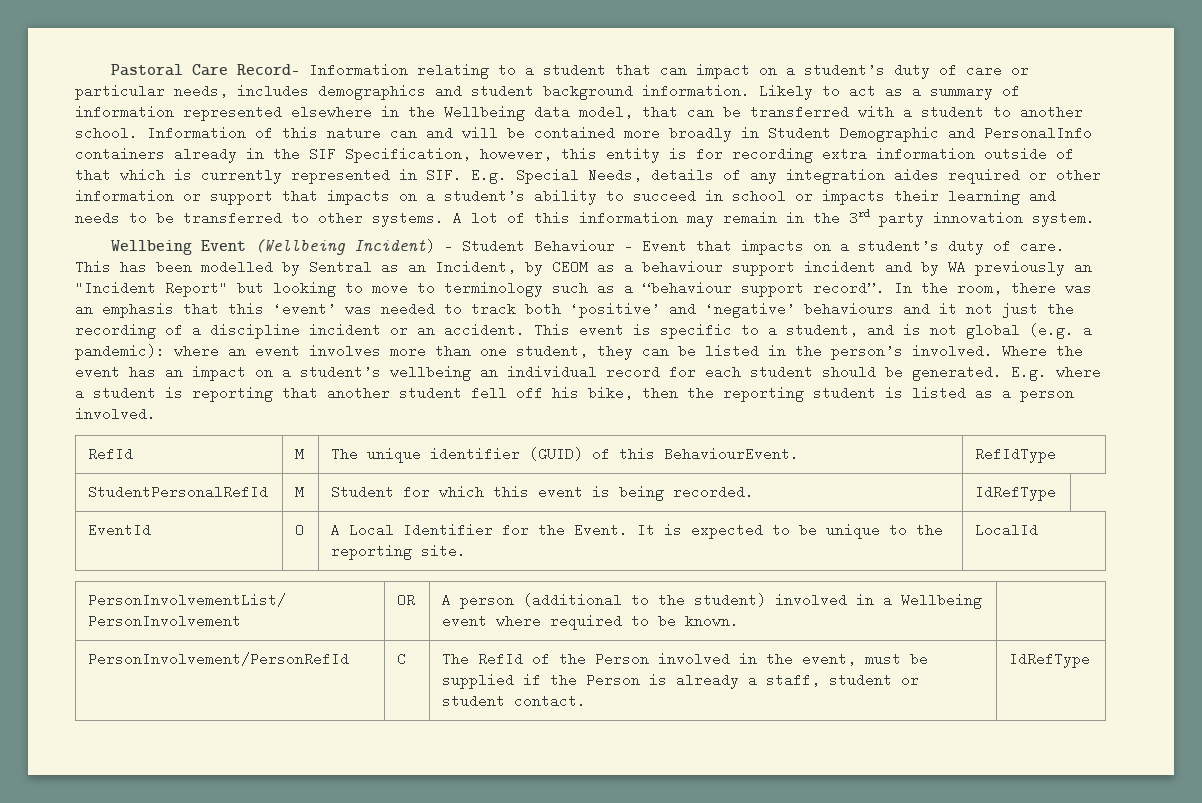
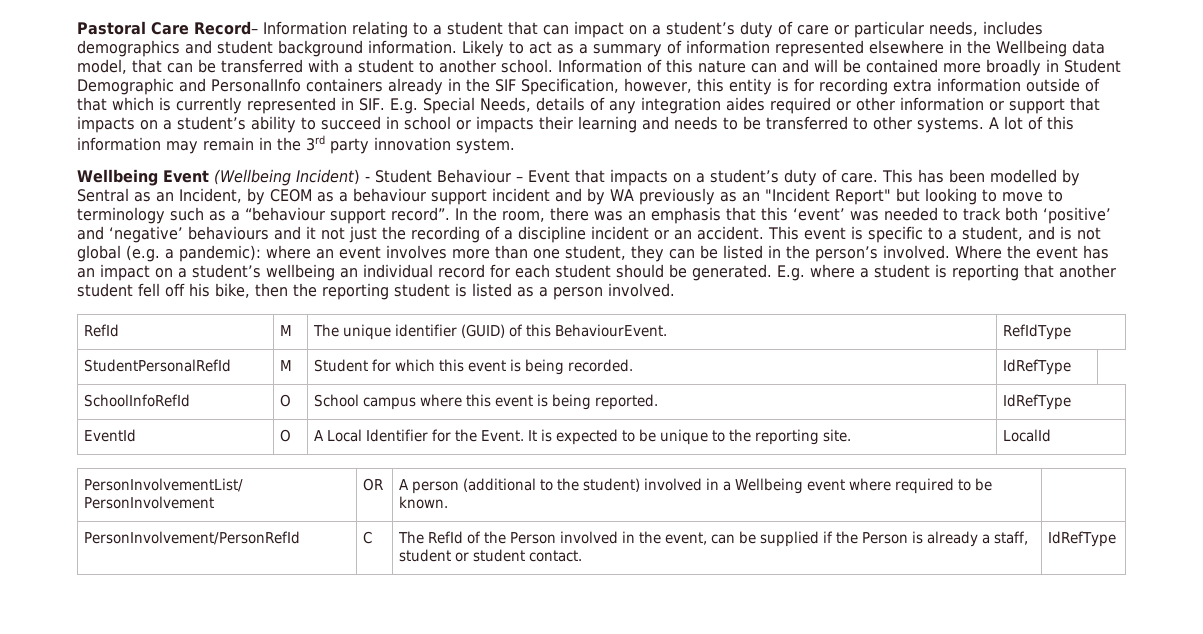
- This has been modelled by Sentral as an Incident, by CEOM as a behaviour support incident and by WA previously an "Incident Report" but looking to move to terminology such as a “behaviour support record”.
+ This has been modelled by Sentral as an Incident, by CEOM as a behaviour support incident and by WA previously as an "Incident Report" but looking to move to terminology such as a “behaviour support record”.
+ SchoolInfoRefId | O | School campus where this event is being reported. | IdRefType
- PersonInvolvement/PersonRefId | C | The RefId of the Person involved in the event, must be supplied if the Person is already a staff, student or student contact. | IdRefType
+ PersonInvolvement/PersonRefId | C | The RefId of the Person involved in the event, can be supplied if the Person is already a staff, student or student contact. | IdRefType

